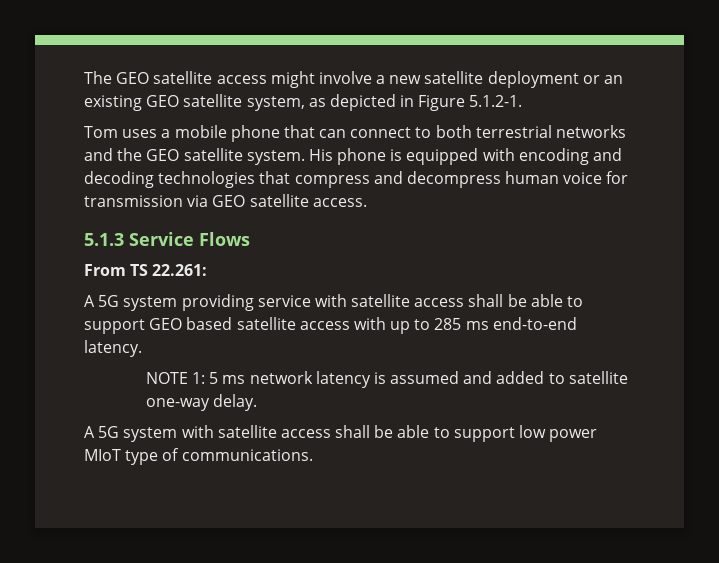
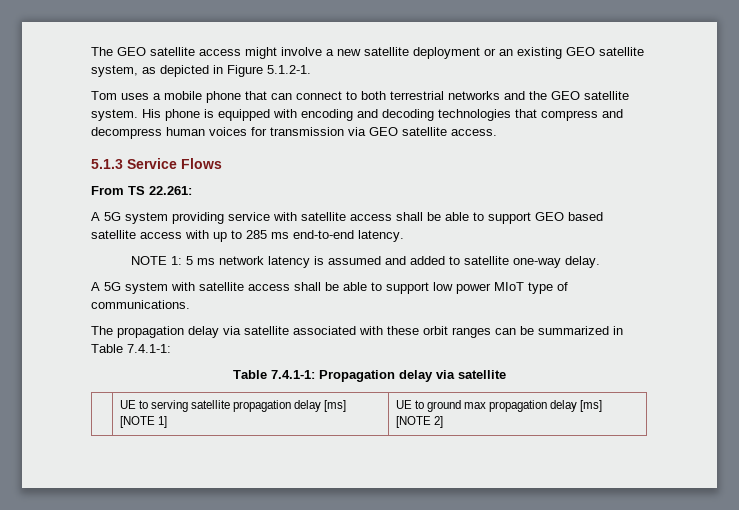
- His phone is equipped with encoding and decoding technologies that compress and decompress human voice for transmission via GEO satellite access.
+ His phone is equipped with encoding and decoding technologies that compress and decompress human voices for transmission via GEO satellite access.
+ The propagation delay via satellite associated with these orbit ranges can be summarized in Table 7.4.1-1:
+ Table 7.4.1-1: Propagation delay via satellite
+ | UE to serving satellite propagation delay [ms] [NOTE 1] | UE to ground max propagation delay [ms] [NOTE 2]

